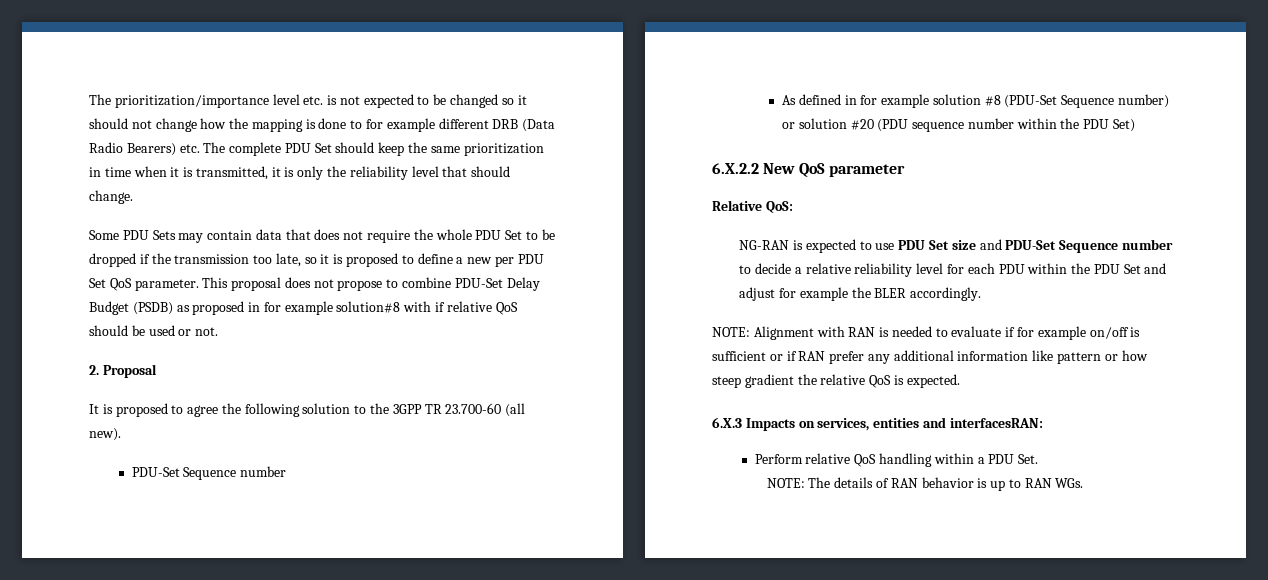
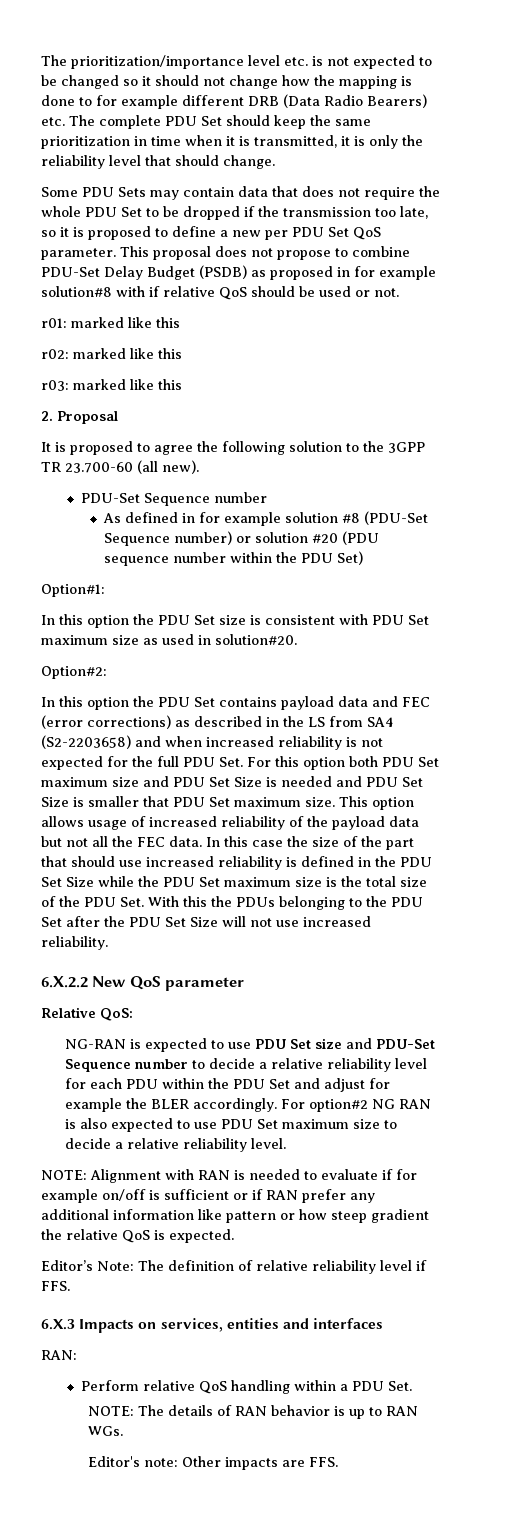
+ r01: marked like this
+ r02: marked like this
+ r03: marked like this
+ Option#1:
+ In this option the PDU Set size is consistent with PDU Set maximum size as used in solution#20.
+ Option#2:
+ In this option the PDU Set contains payload data and FEC (error corrections) as described in the LS from SA4 (S2-2203658) and when increased reliability is not expected for the full PDU Set. For this option both PDU Set maximum size and PDU Set Size is needed and PDU Set Size is smaller that PDU Set maximum size. This option allows usage of increased reliability of the payload data but not all the FEC data. In this case the size of the part that should use increased reliability is defined in the PDU Set Size while the PDU Set maximum size is the total size of the PDU Set. With this the PDUs belonging to the PDU Set after the PDU Set Size will not use increased reliability.
+ For option#2 NG RAN is also expected to use PDU Set maximum size to decide a relative reliability level.
+ Editor’s Note: The definition of relative reliability level if FFS.
- 6.X.3 Impacts on services, entities and interfacesRAN:
+ 6.X.3 Impacts on services, entities and interfaces
+ RAN:
+ Editor's note: Other impacts are FFS.

